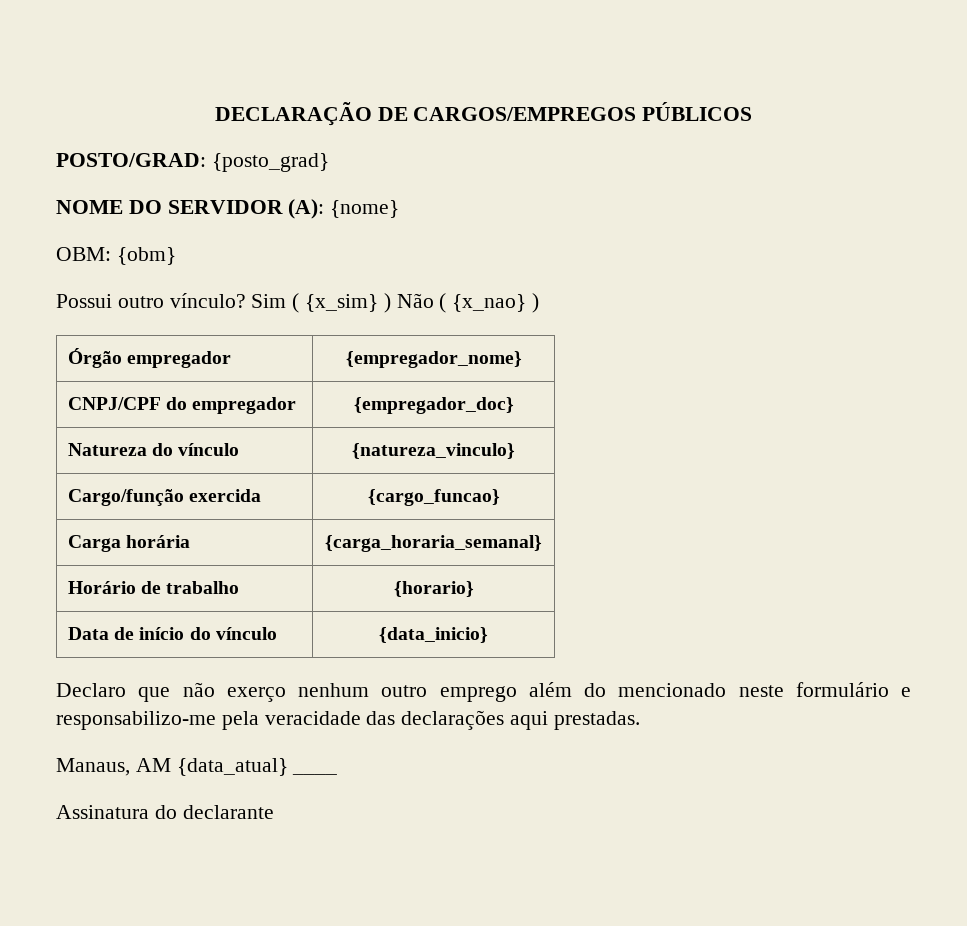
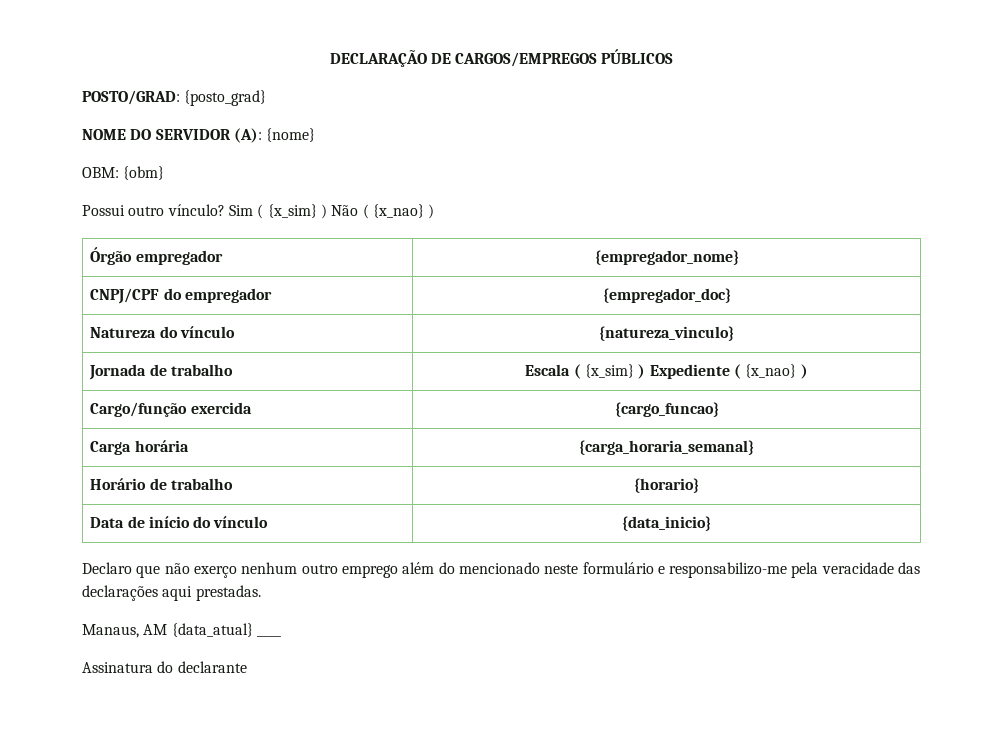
+ Jornada de trabalho | Escala ( {x_sim} ) Expediente ( {x_nao} )

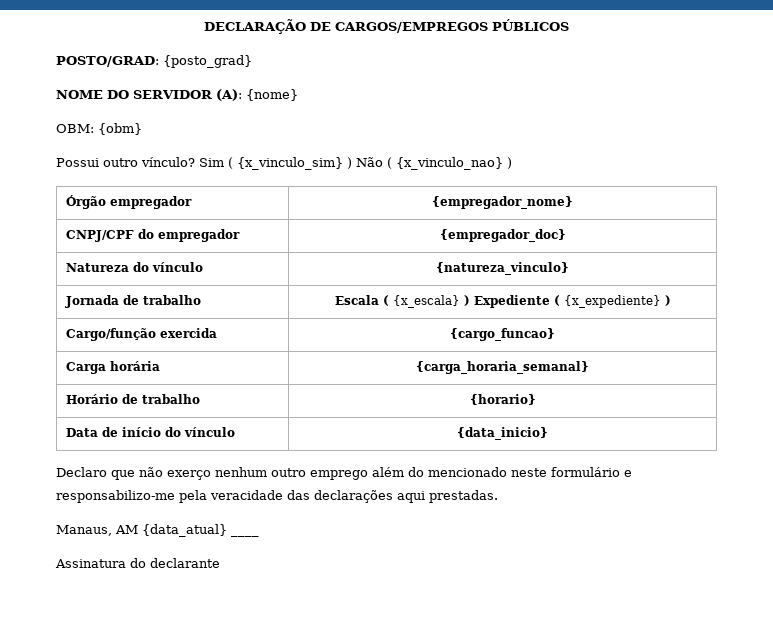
- Sim ( {x_sim} ) Não ( {x_nao} )
+ Sim ( {x_vinculo_sim} ) Não ( {x_vinculo_nao} )
- Jornada de trabalho | Escala ( {x_sim} ) Expediente ( {x_nao} )
+ Jornada de trabalho | Escala ( {x_escala} ) Expediente ( {x_expediente} )

